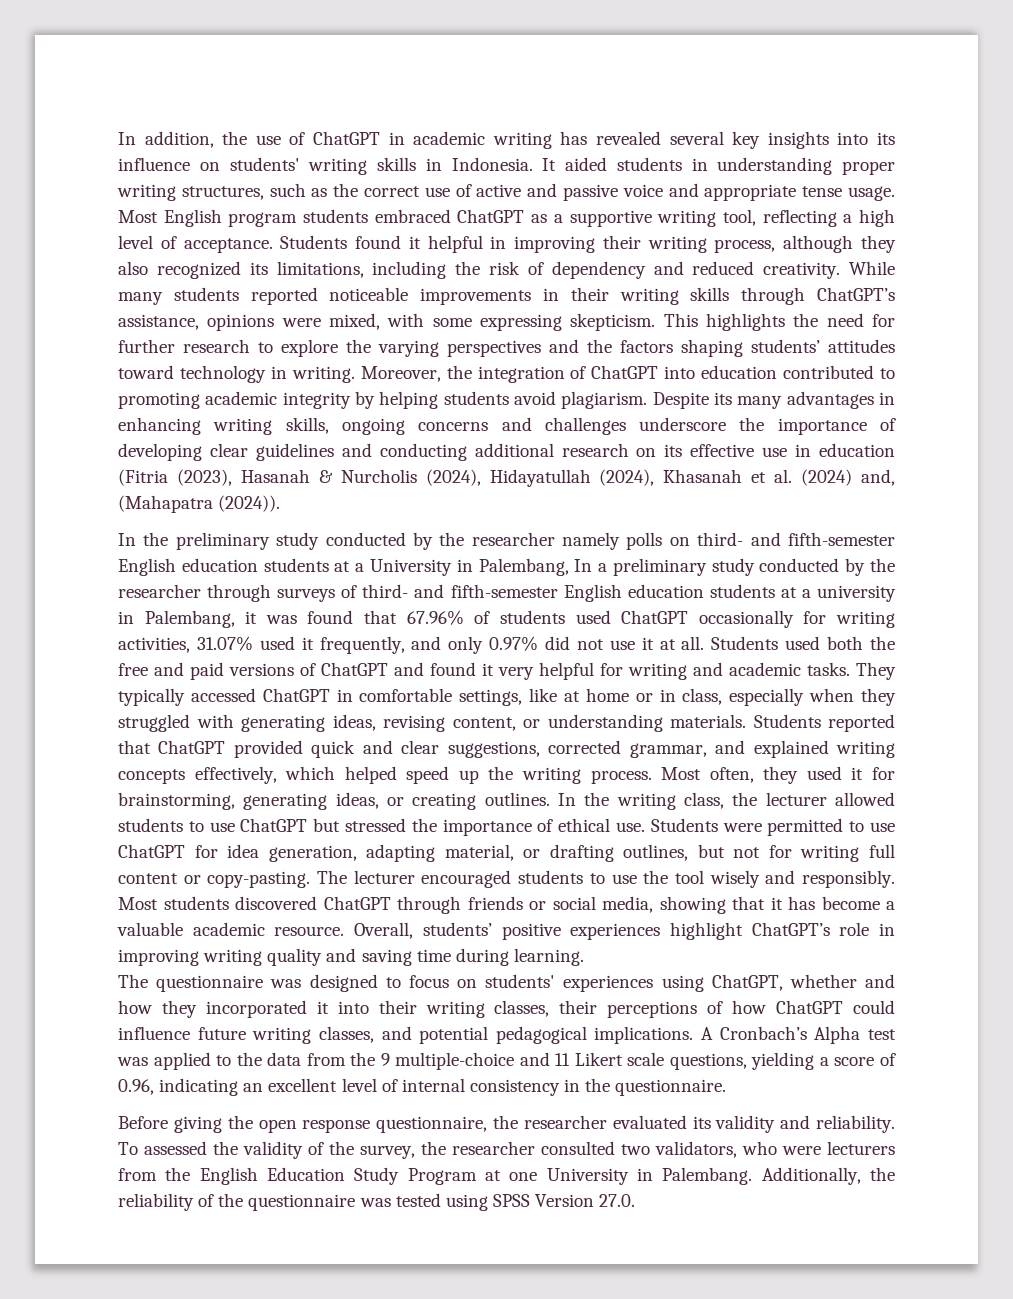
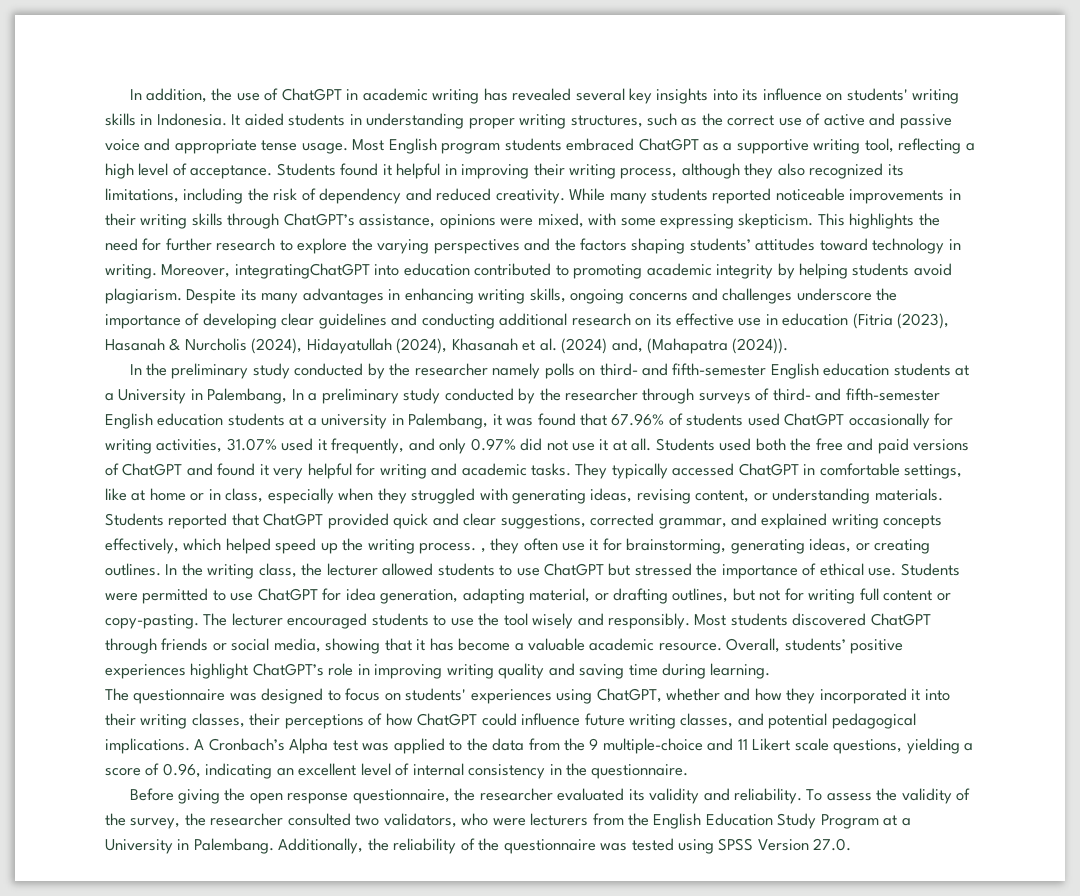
- Moreover, the integration of ChatGPT into education contributed to promoting academic integrity by helping students avoid plagiarism.
+ Moreover, integratingChatGPT into education contributed to promoting academic integrity by helping students avoid plagiarism.
- Students reported that ChatGPT provided quick and clear suggestions, corrected grammar, and explained writing concepts effectively, which helped speed up the writing process. Most often, they used it for brainstorming, generating ideas, or creating outlines.
+ Students reported that ChatGPT provided quick and clear suggestions, corrected grammar, and explained writing concepts effectively, which helped speed up the writing process. , they often use it for brainstorming, generating ideas, or creating outlines.
- To assessed the validity of the survey, the researcher consulted two validators, who were lecturers from the English Education Study Program at one University in Palembang.
+ To assess the validity of the survey, the researcher consulted two validators, who were lecturers from the English Education Study Program at a University in Palembang.

